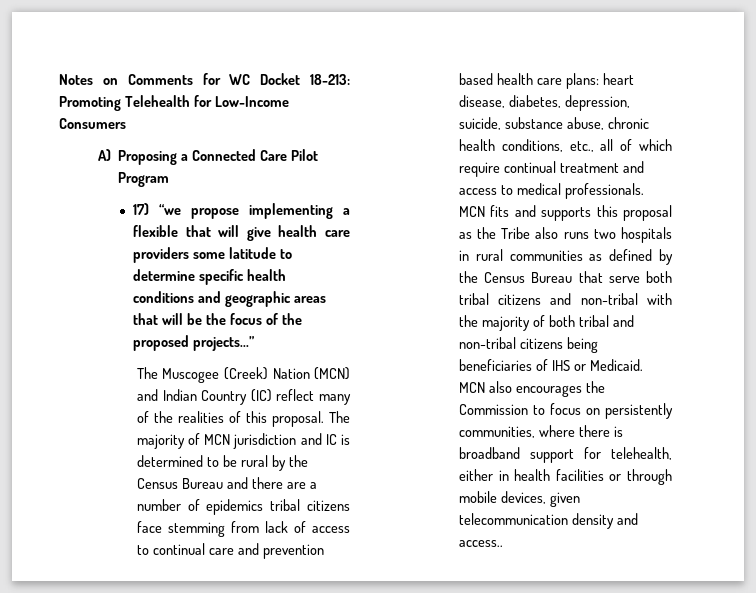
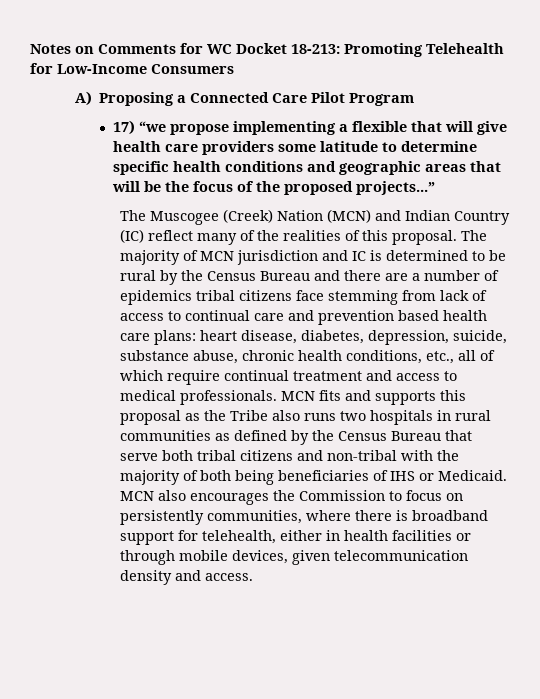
- MCN fits and supports this proposal as the Tribe also runs two hospitals in rural communities as defined by the Census Bureau that serve both tribal citizens and non-tribal with the majority of both tribal and non-tribal citizens being beneficiaries of IHS or Medicaid.
+ MCN fits and supports this proposal as the Tribe also runs two hospitals in rural communities as defined by the Census Bureau that serve both tribal citizens and non-tribal with the majority of both being beneficiaries of IHS or Medicaid.
- MCN also encourages the Commission to focus on persistently communities, where there is broadband support for telehealth, either in health facilities or through mobile devices, given telecommunication density and access..
+ MCN also encourages the Commission to focus on persistently communities, where there is broadband support for telehealth, either in health facilities or through mobile devices, given telecommunication density and access.

